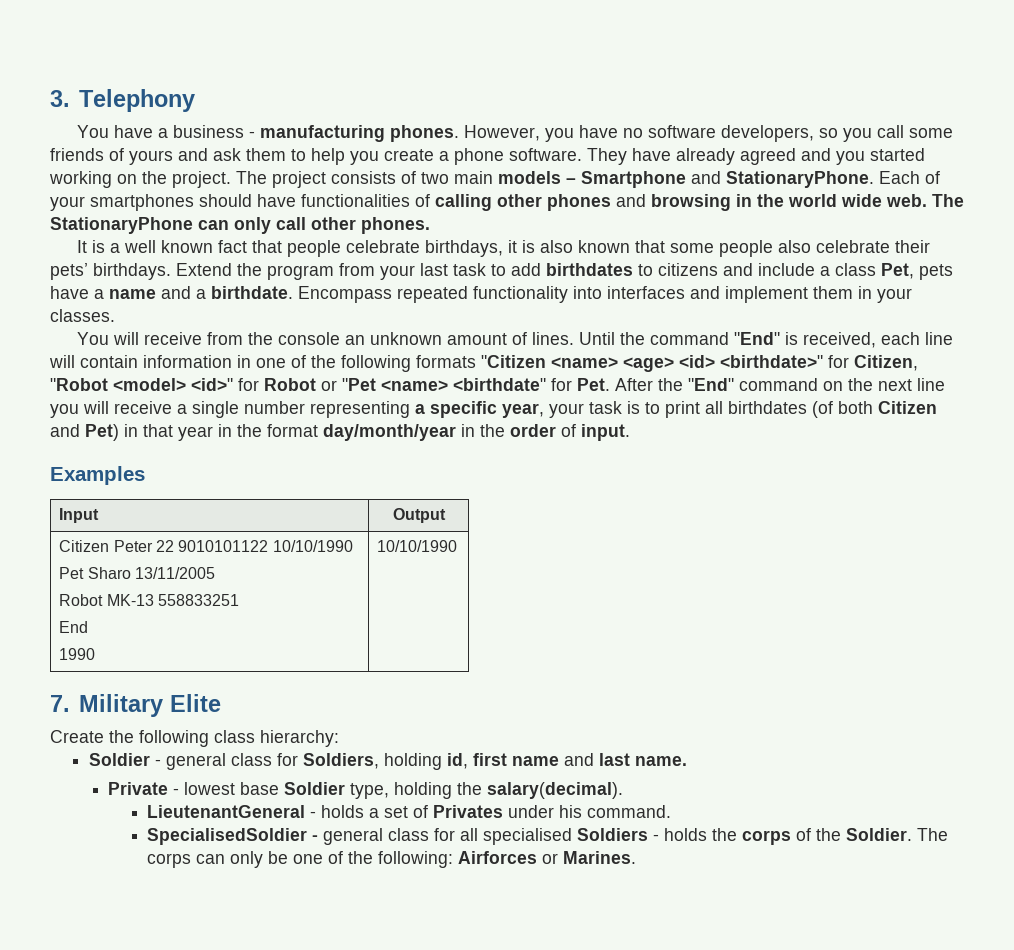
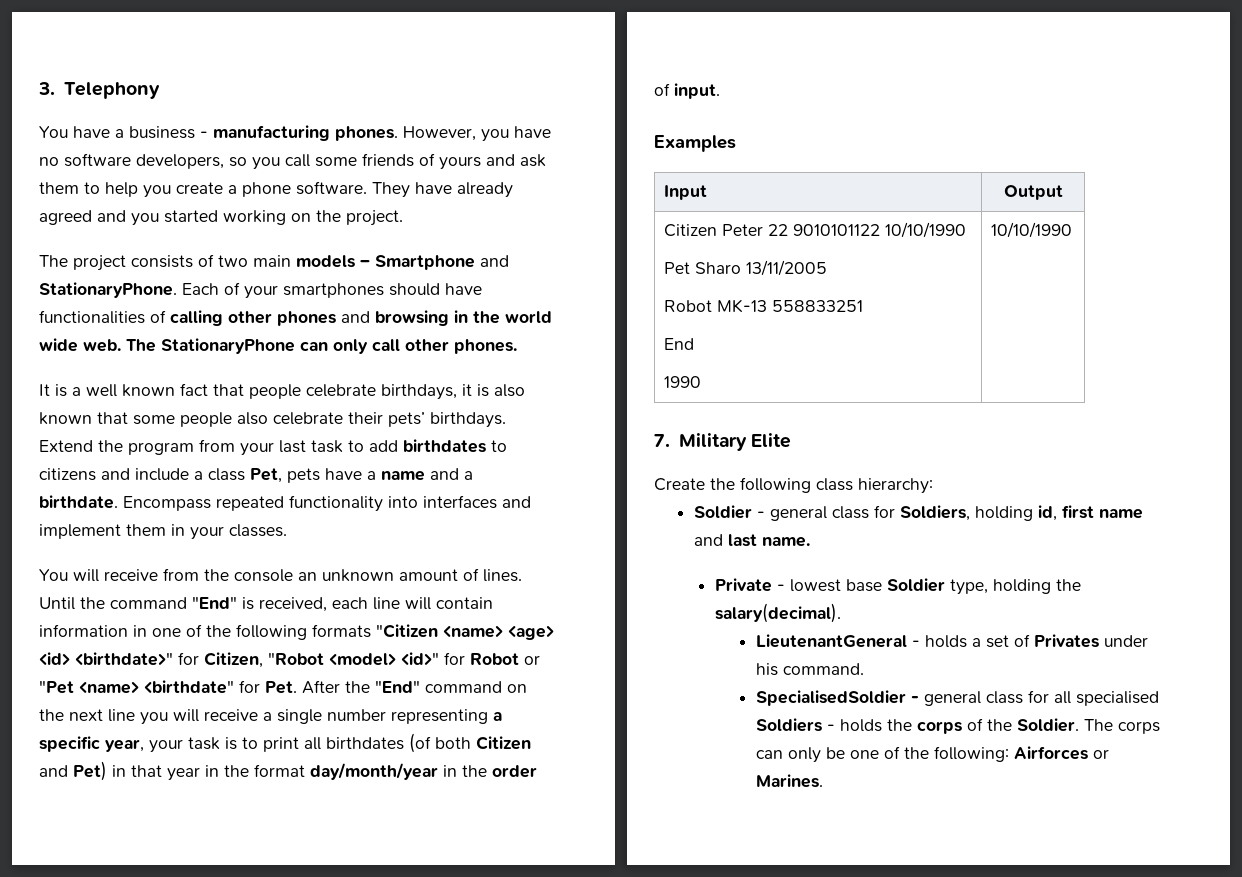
- They have already agreed and you started working on the project. The project consists of two main models – Smartphone and StationaryPhone.
+ They have already agreed and you started working on the project.
+ The project consists of two main models – Smartphone and StationaryPhone.

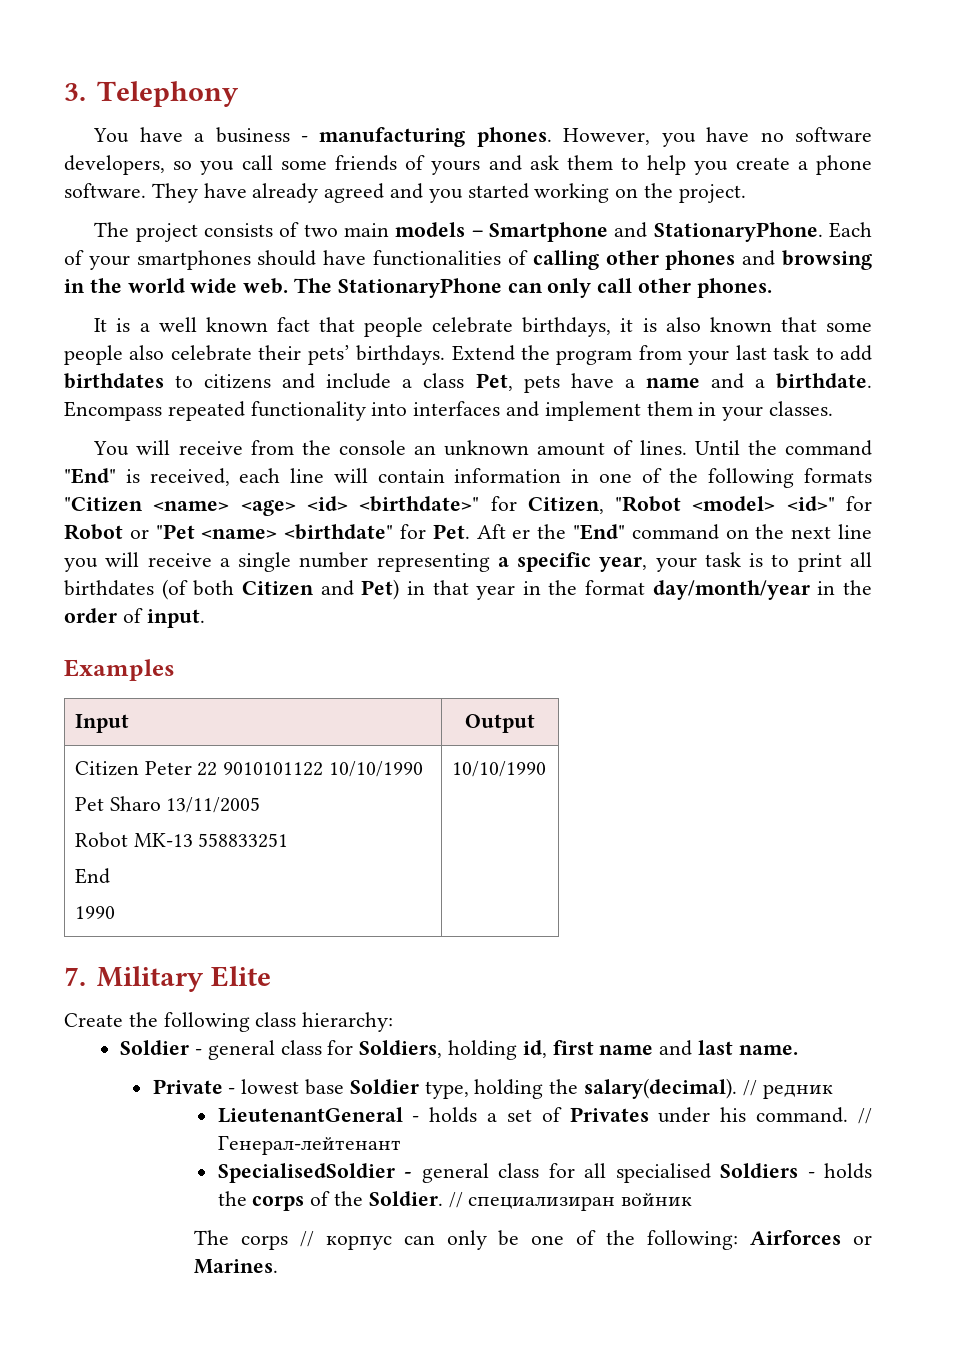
- Until the command "End" is received, each line will contain information in one of the following formats "Citizen <name> <age> <id> <birthdate>" for Citizen, "Robot <model> <id>" for Robot or "Pet <name> <birthdate" for Pet. After the "End" command on the next line you will receive a single number representing a specific year, your task is to print all birthdates (of both Citizen and Pet) in that year in the format day/month/year in the order of input.
+ Until the command "End" is received, each line will contain information in one of the following formats "Citizen <name> <age> <id> <birthdate>" for Citizen, "Robot <model> <id>" for Robot or "Pet <name> <birthdate" for Pet. Aft er the "End" command on the next line you will receive a single number representing a specific year, your task is to print all birthdates (of both Citizen and Pet) in that year in the format day/month/year in the order of input.
+ // редник
+ // Генерал-лейтенант
- The corps can only be one of the following: Airforces or Marines.
+ // специализиран войник
+ The corps // корпус can only be one of the following: Airforces or Marines.

